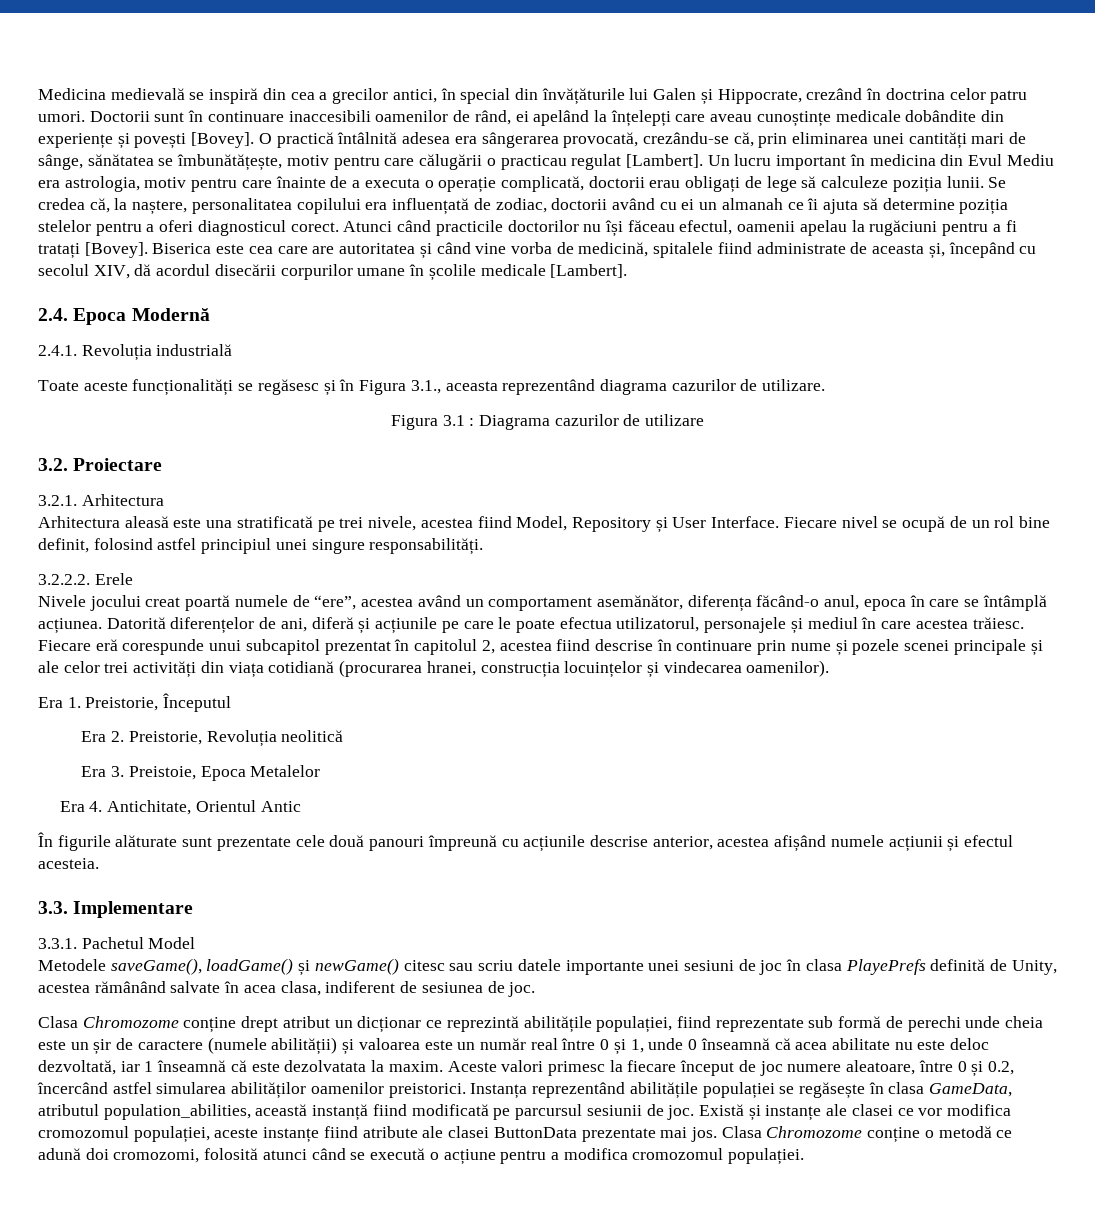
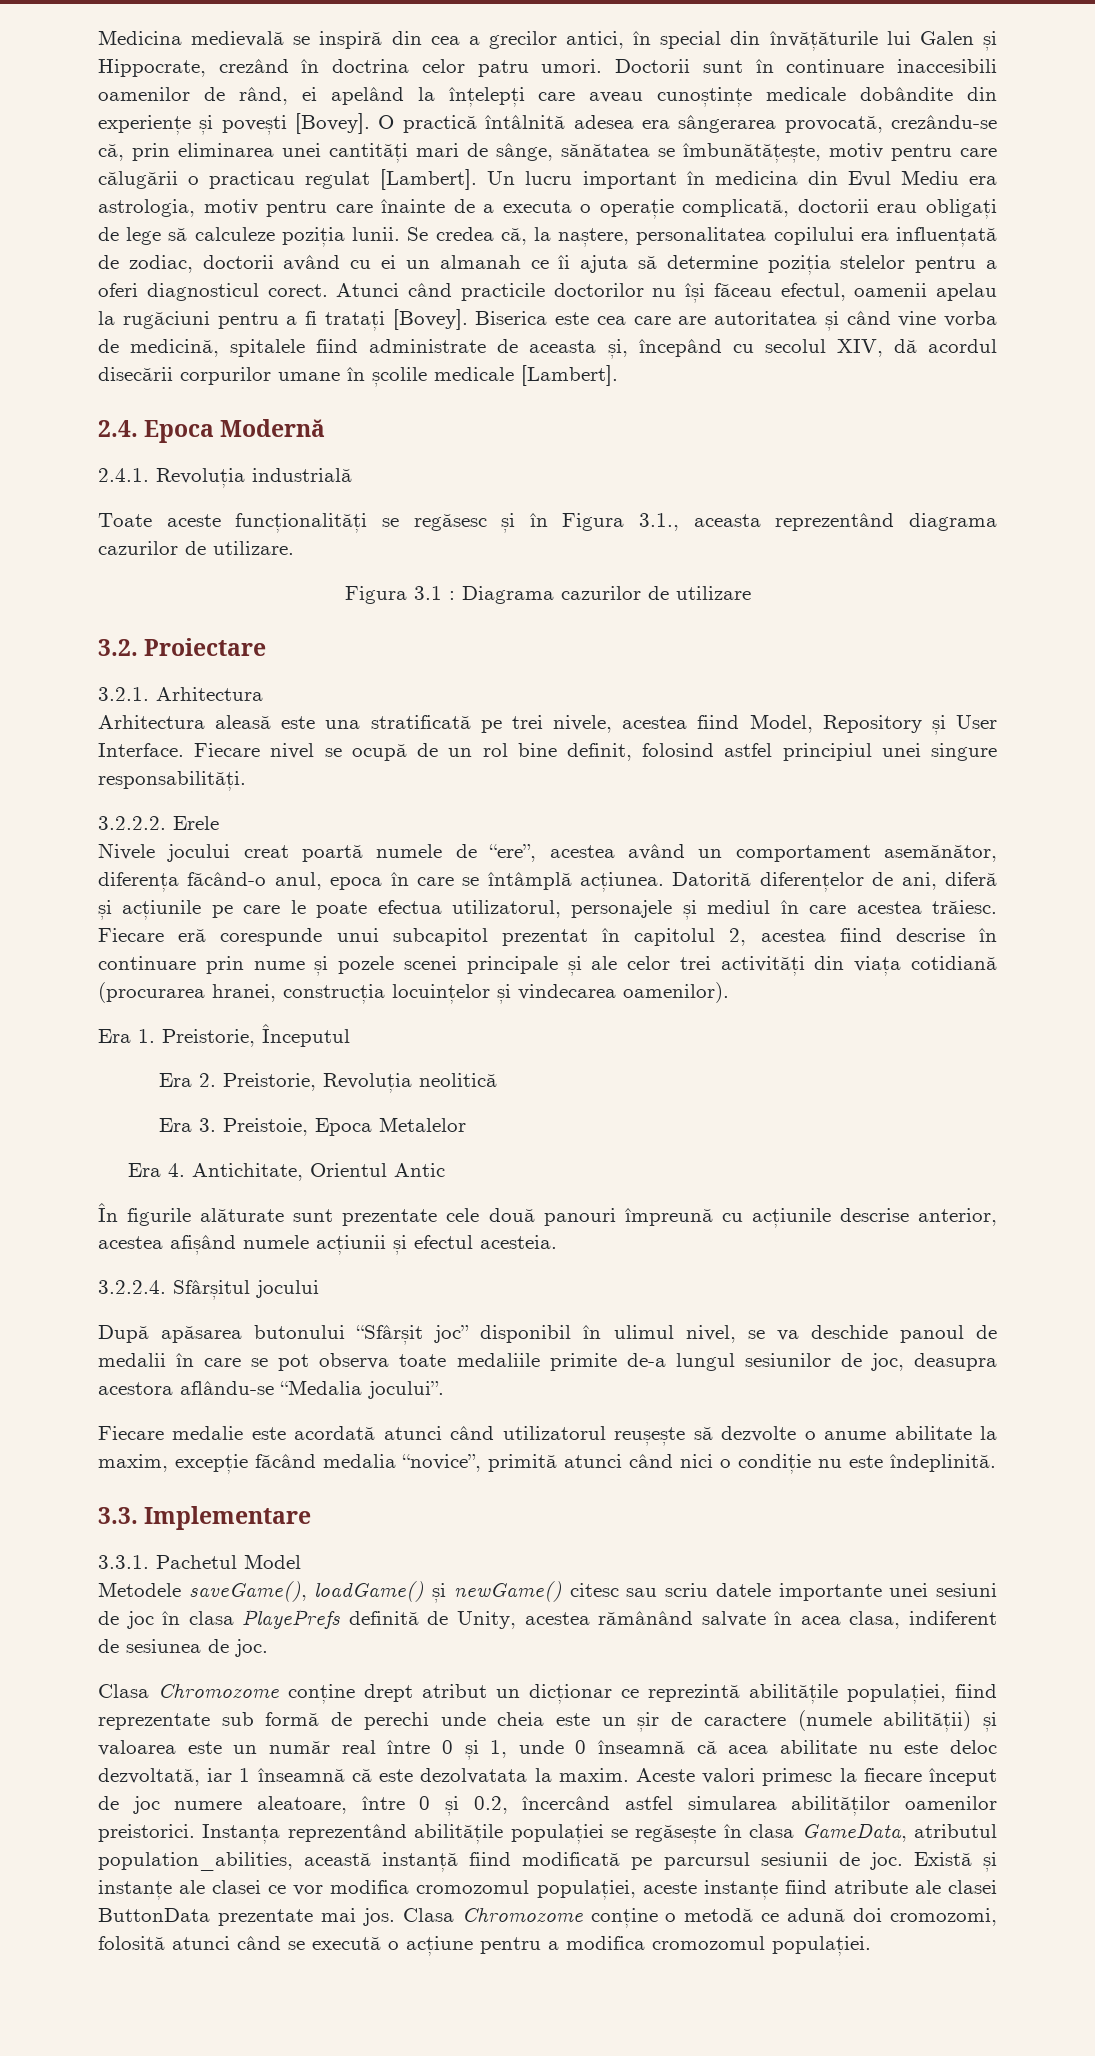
+ 3.2.2.4. Sfârșitul jocului
+ După apăsarea butonului “Sfârșit joc” disponibil în ulimul nivel, se va deschide panoul de medalii în care se pot observa toate medaliile primite de-a lungul sesiunilor de joc, deasupra acestora aflându-se “Medalia jocului”.
+ Fiecare medalie este acordată atunci când utilizatorul reușește să dezvolte o anume abilitate la maxim, excepție făcând medalia “novice”, primită atunci când nici o condiție nu este îndeplinită.

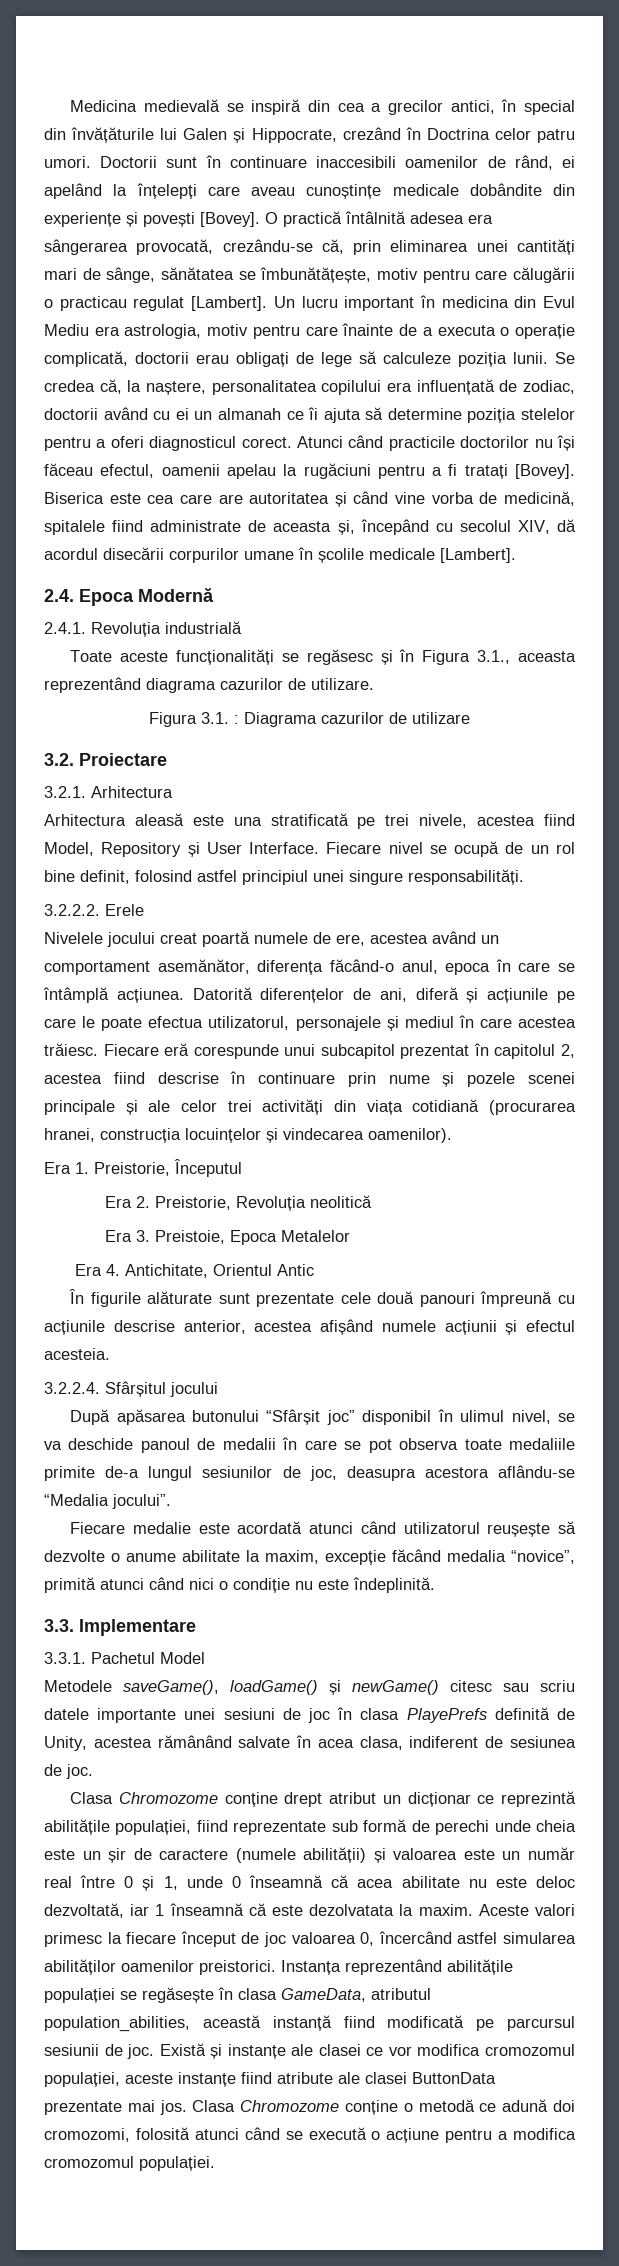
- Medicina medievală se inspiră din cea a grecilor antici, în special din învățăturile lui Galen și Hippocrate, crezând în doctrina celor patru umori.
+ Medicina medievală se inspiră din cea a grecilor antici, în special din învățăturile lui Galen și Hippocrate, crezând în Doctrina celor patru umori.
- Figura 3.1 : Diagrama cazurilor de utilizare
+ Figura 3.1. : Diagrama cazurilor de utilizare
- Nivele jocului creat poartă numele de “ere”, acestea având un comportament asemănător, diferența făcând-o anul, epoca în care se întâmplă acțiunea.
+ Nivelele jocului creat poartă numele de ere, acestea având un comportament asemănător, diferența făcând-o anul, epoca în care se întâmplă acțiunea.
- Aceste valori primesc la fiecare început de joc numere aleatoare, între 0 și 0.2, încercând astfel simularea abilităților oamenilor preistorici.
+ Aceste valori primesc la fiecare început de joc valoarea 0, încercând astfel simularea abilităților oamenilor preistorici.

